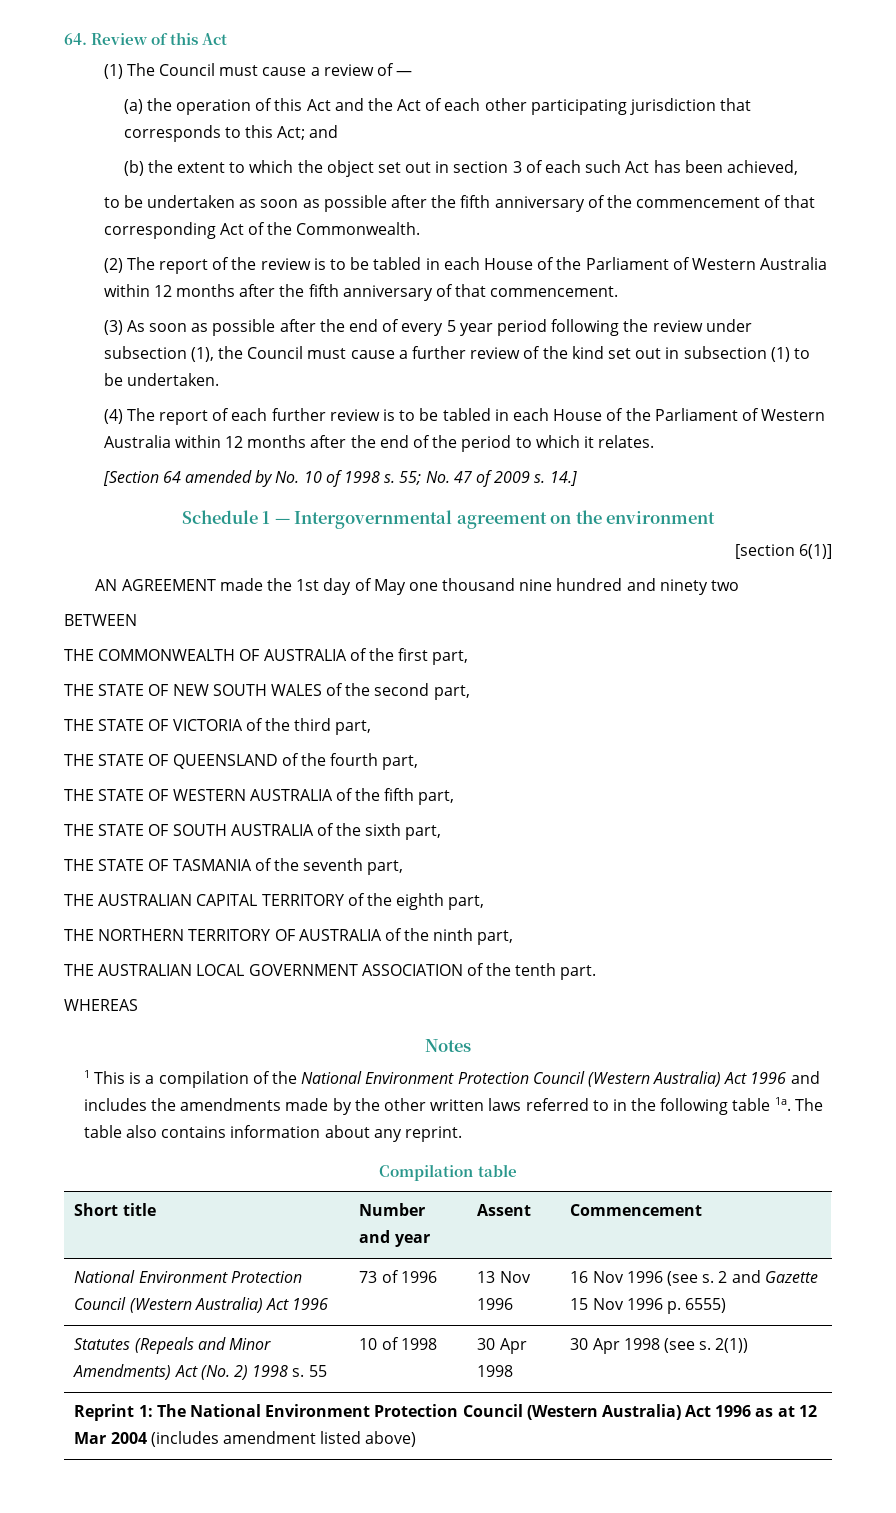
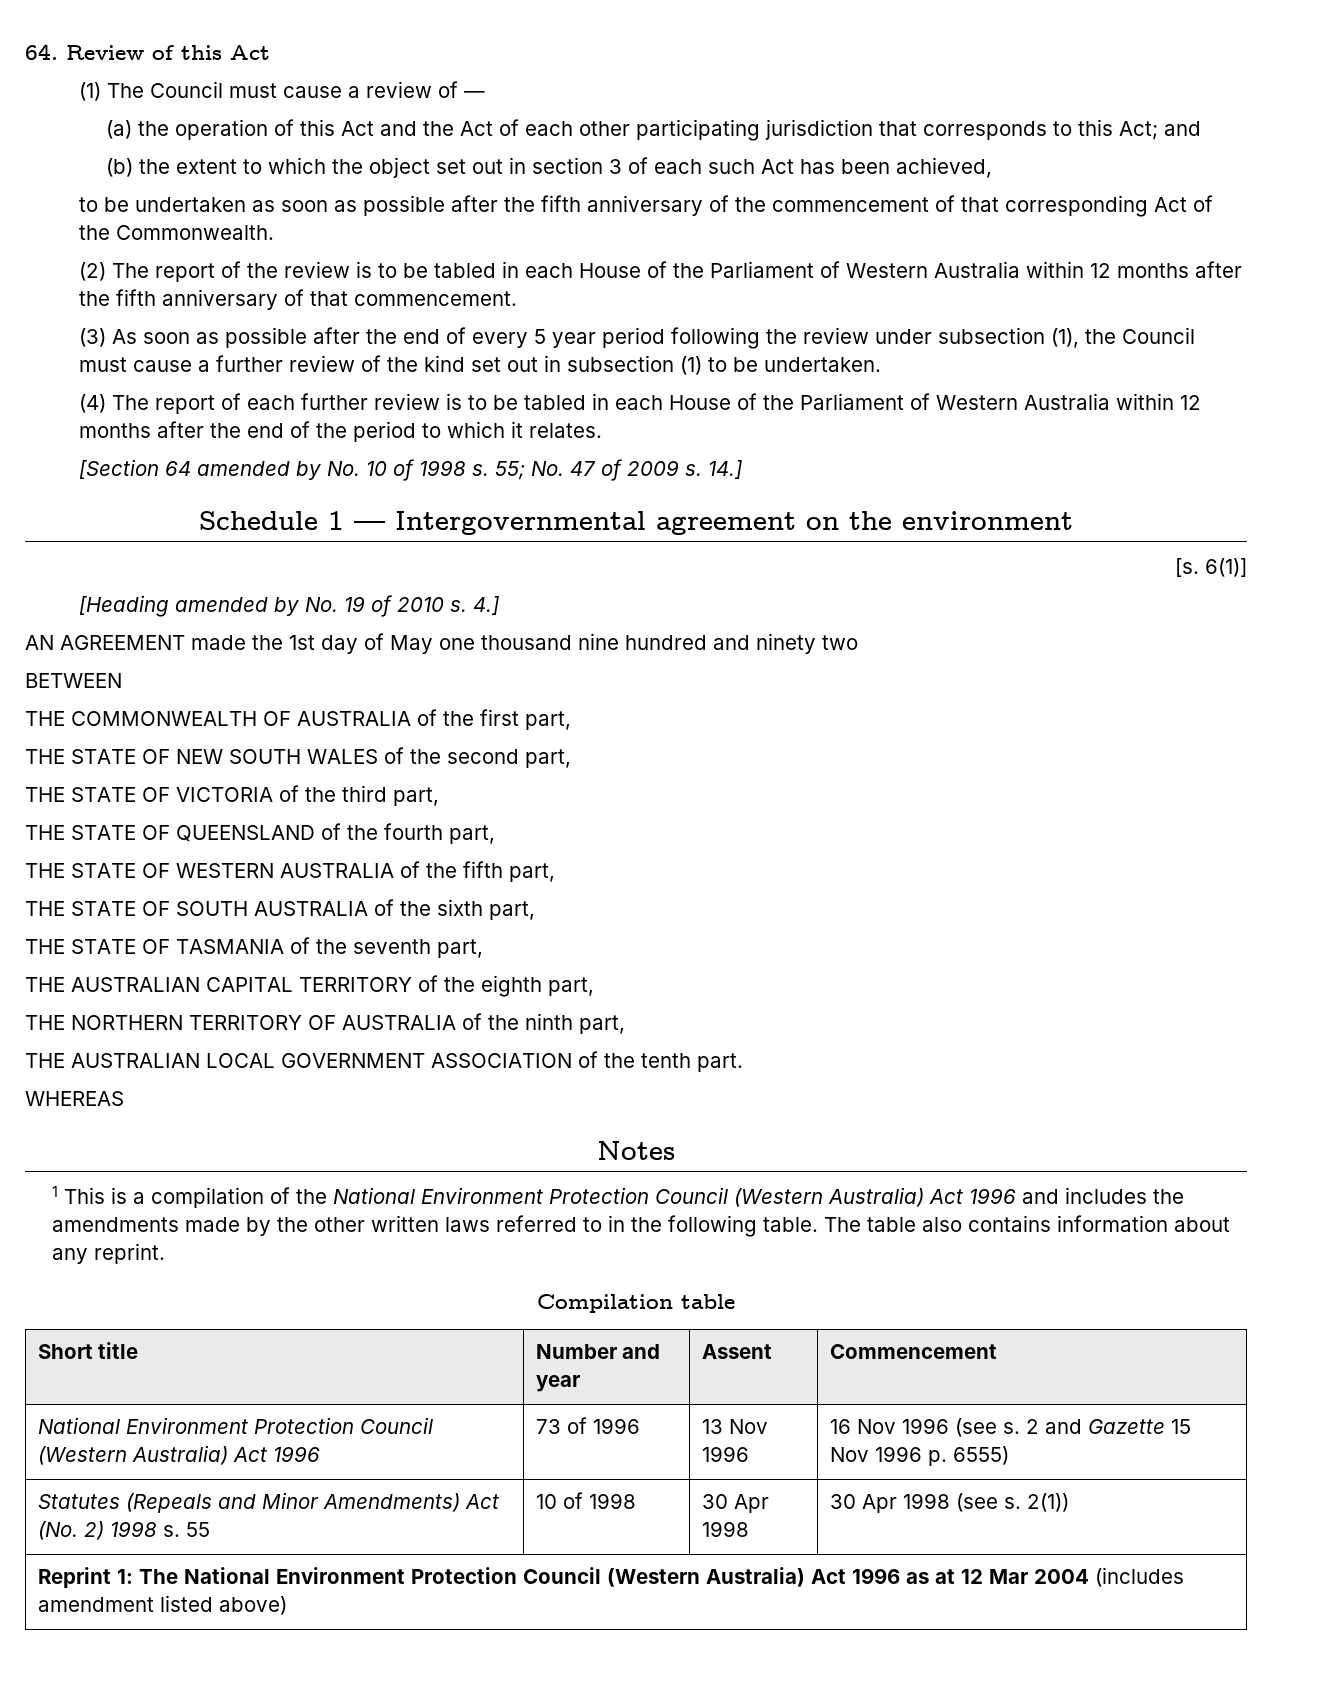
- [section 6(1)]
+ [s. 6(1)]
+ [Heading amended by No. 19 of 2010 s. 4.]
- 1 This is a compilation of the National Environment Protection Council (Western Australia) Act 1996 and includes the amendments made by the other written laws referred to in the following table 1a.
+ 1 This is a compilation of the National Environment Protection Council (Western Australia) Act 1996 and includes the amendments made by the other written laws referred to in the following table.

